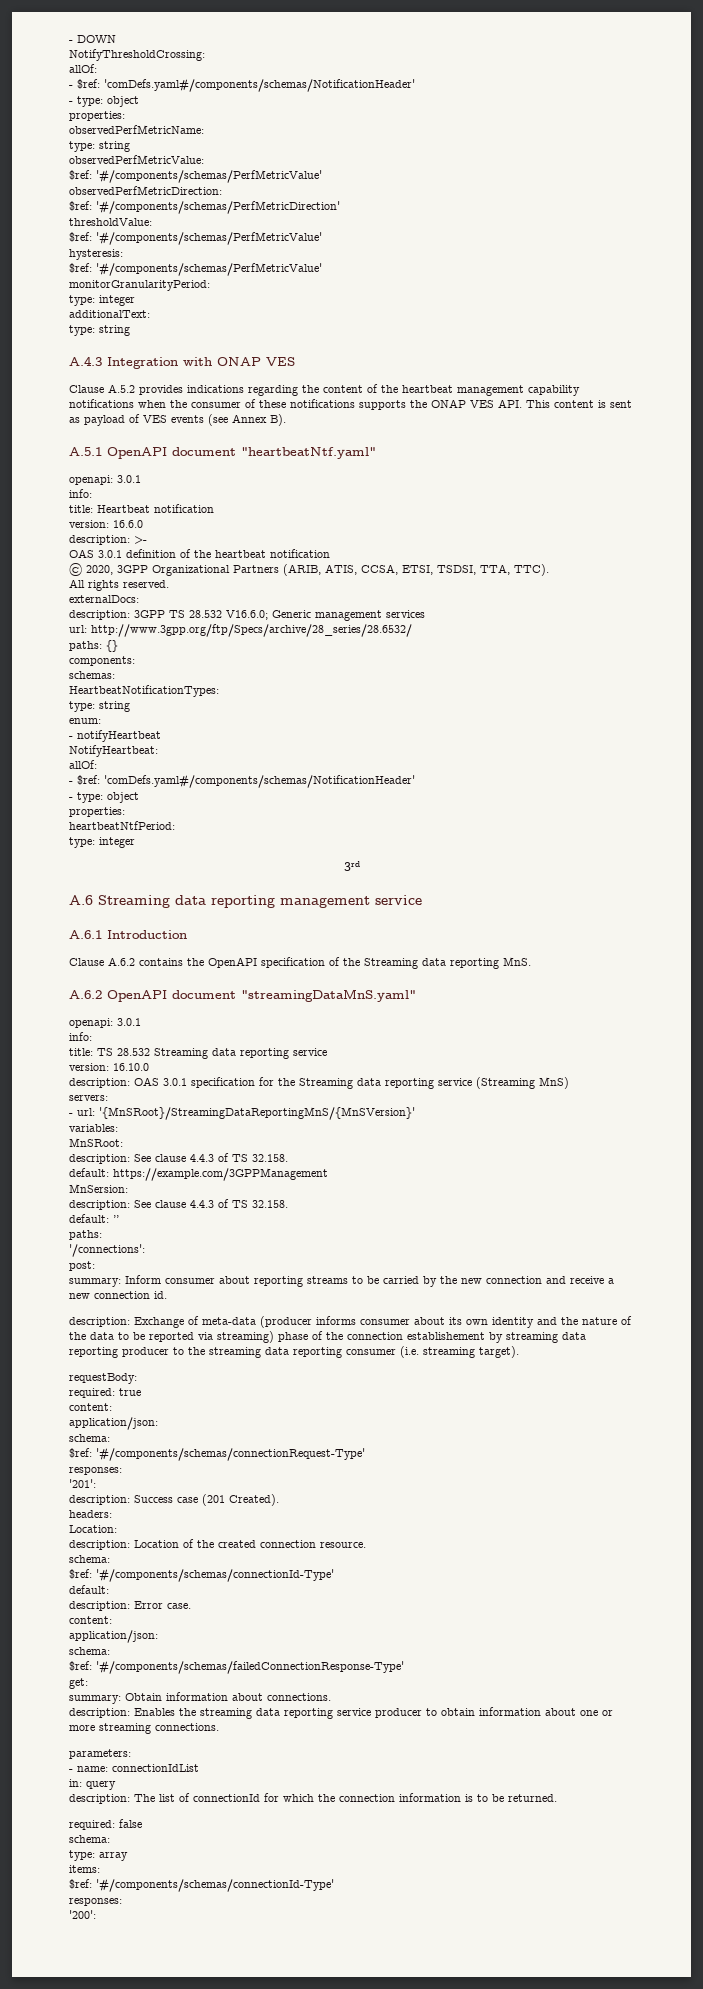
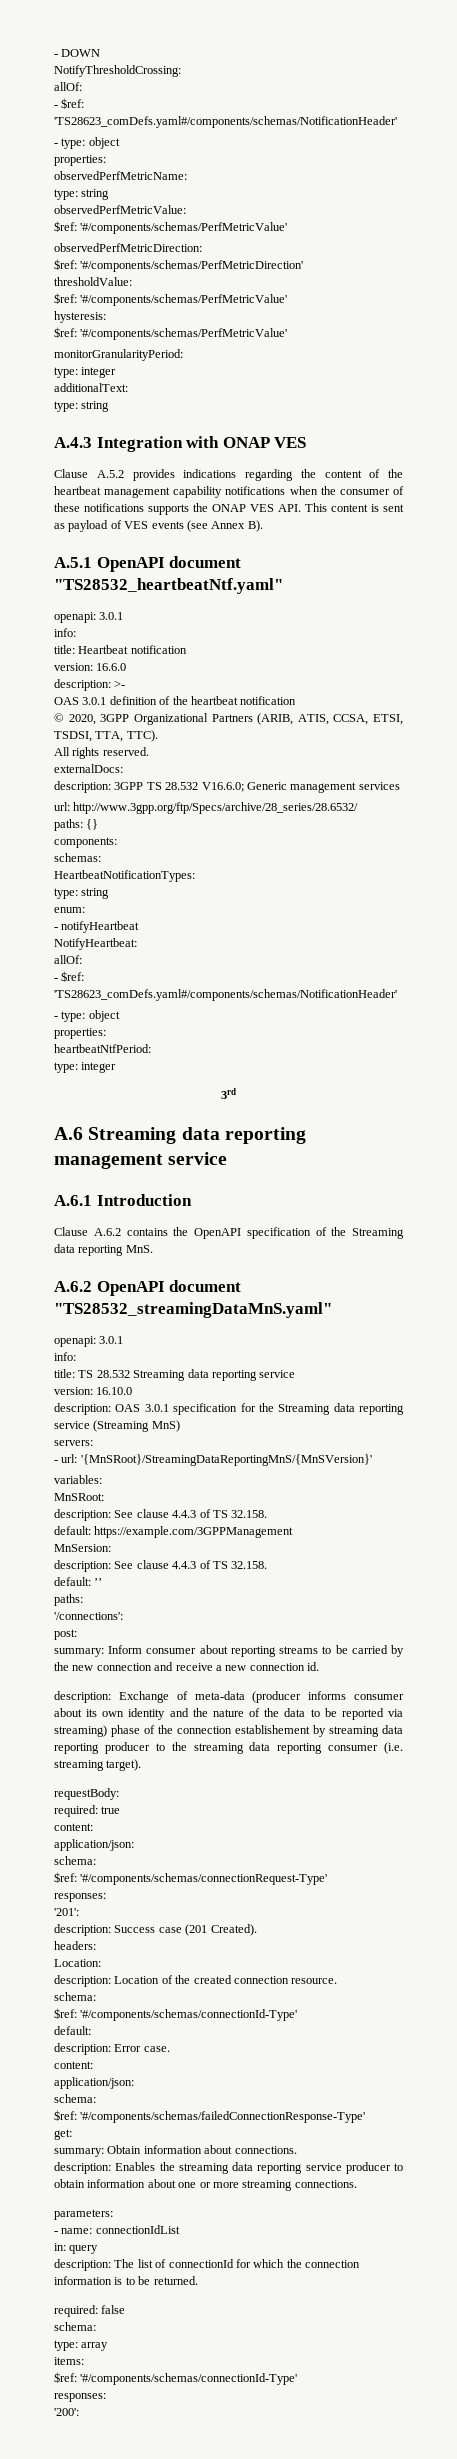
  NotifyThresholdCrossing:
  allOf:
- - $ref: 'comDefs.yaml#/components/schemas/NotificationHeader'
+ - $ref: 'TS28623_comDefs.yaml#/components/schemas/NotificationHeader'
- A.5.1 OpenAPI document "heartbeatNtf.yaml"
+ A.5.1 OpenAPI document "TS28532_heartbeatNtf.yaml"
  NotifyHeartbeat:
  allOf:
- - $ref: 'comDefs.yaml#/components/schemas/NotificationHeader'
+ - $ref: 'TS28623_comDefs.yaml#/components/schemas/NotificationHeader'
- A.6.2 OpenAPI document "streamingDataMnS.yaml"
+ A.6.2 OpenAPI document "TS28532_streamingDataMnS.yaml"

